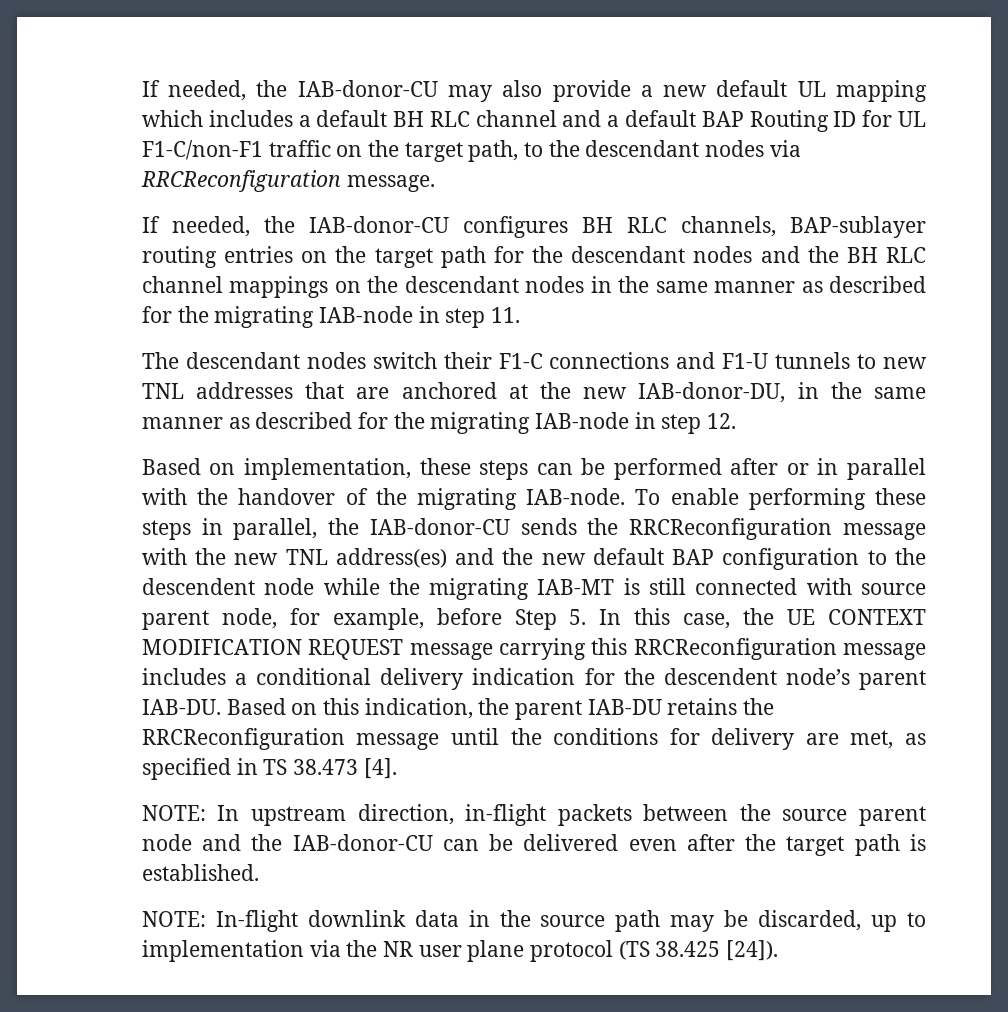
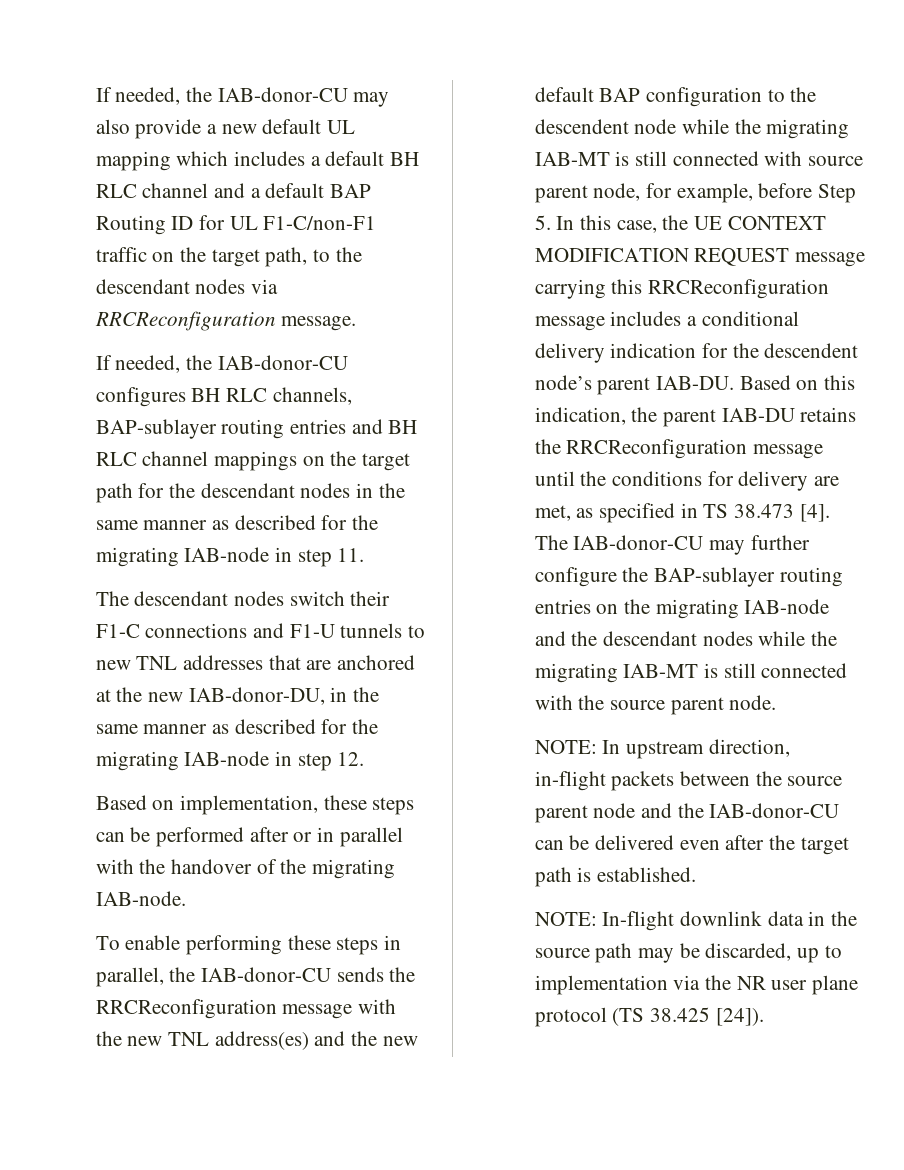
- If needed, the IAB-donor-CU configures BH RLC channels, BAP-sublayer routing entries on the target path for the descendant nodes and the BH RLC channel mappings on the descendant nodes in the same manner as described for the migrating IAB-node in step 11.
+ If needed, the IAB-donor-CU configures BH RLC channels, BAP-sublayer routing entries and BH RLC channel mappings on the target path for the descendant nodes in the same manner as described for the migrating IAB-node in step 11.
- Based on implementation, these steps can be performed after or in parallel with the handover of the migrating IAB-node. To enable performing these steps in parallel, the IAB-donor-CU sends the RRCReconfiguration message with the new TNL address(es) and the new default BAP configuration to the descendent node while the migrating IAB-MT is still connected with source parent node, for example, before Step 5. In this case, the UE CONTEXT MODIFICATION REQUEST message carrying this RRCReconfiguration message includes a conditional delivery indication for the descendent node’s parent IAB-DU.
+ Based on implementation, these steps can be performed after or in parallel with the handover of the migrating IAB-node.
+ To enable performing these steps in parallel, the IAB-donor-CU sends the RRCReconfiguration message with the new TNL address(es) and the new default BAP configuration to the descendent node while the migrating IAB-MT is still connected with source parent node, for example, before Step 5. In this case, the UE CONTEXT MODIFICATION REQUEST message carrying this RRCReconfiguration message includes a conditional delivery indication for the descendent node’s parent IAB-DU.
+ The IAB-donor-CU may further configure the BAP-sublayer routing entries on the migrating IAB-node and the descendant nodes while the migrating IAB-MT is still connected with the source parent node.

